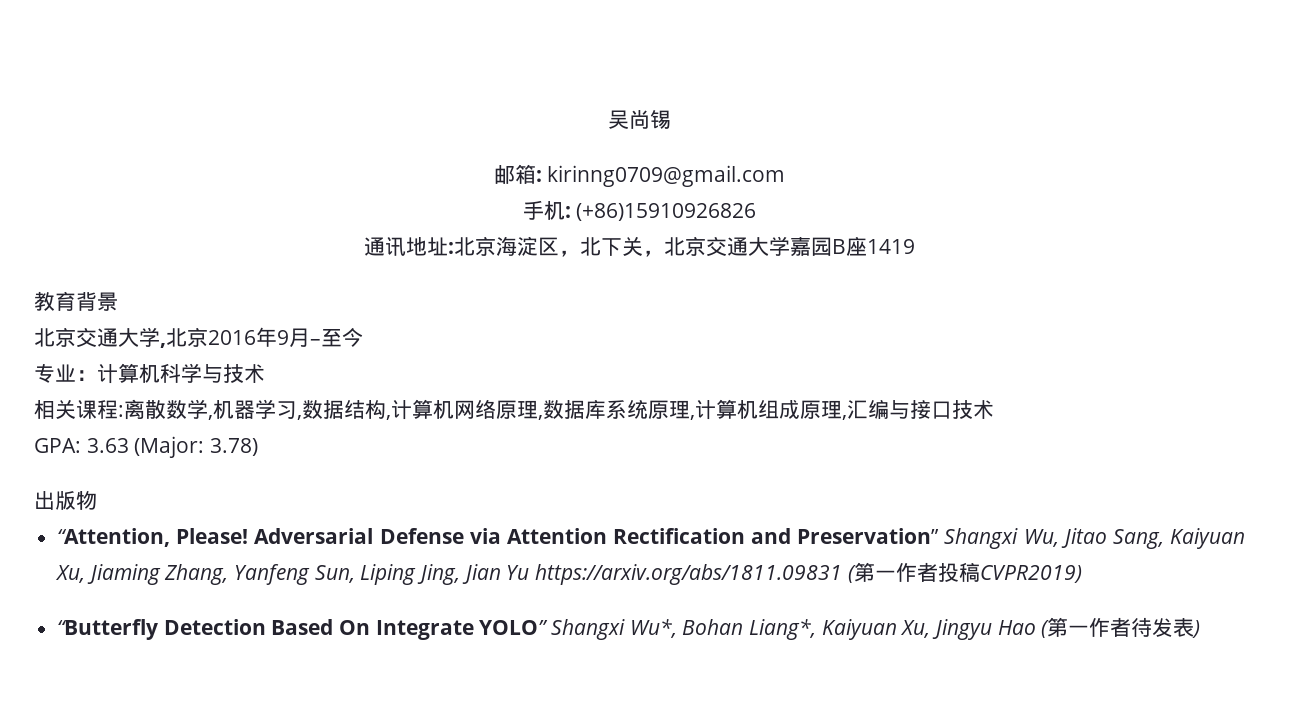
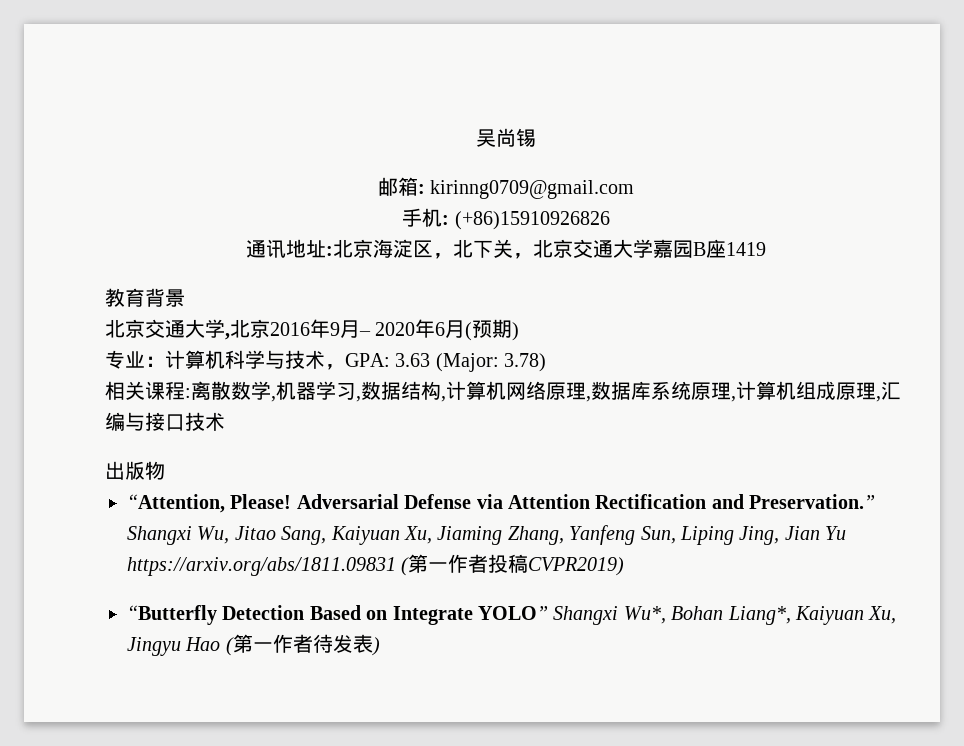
- 北京交通大学,北京2016年9月–至今
+ 北京交通大学,北京2016年9月– 2020年6月(预期)
- 专业：计算机科学与技术
+ 专业：计算机科学与技术，GPA: 3.63 (Major: 3.78)
- GPA: 3.63 (Major: 3.78)
- Adversarial Defense via Attention Rectification and Preservation” Shangxi Wu, Jitao Sang, Kaiyuan Xu, Jiaming Zhang, Yanfeng Sun, Liping Jing, Jian Yu https://arxiv.org/abs/1811.09831 (第一作者投稿CVPR2019)
+ Adversarial Defense via Attention Rectification and Preservation.” Shangxi Wu, Jitao Sang, Kaiyuan Xu, Jiaming Zhang, Yanfeng Sun, Liping Jing, Jian Yu https://arxiv.org/abs/1811.09831 (第一作者投稿CVPR2019)
- “Butterfly Detection Based On Integrate YOLO” Shangxi Wu*, Bohan Liang*, Kaiyuan Xu, Jingyu Hao (第一作者待发表)
+ “Butterfly Detection Based on Integrate YOLO” Shangxi Wu*, Bohan Liang*, Kaiyuan Xu, Jingyu Hao (第一作者待发表)

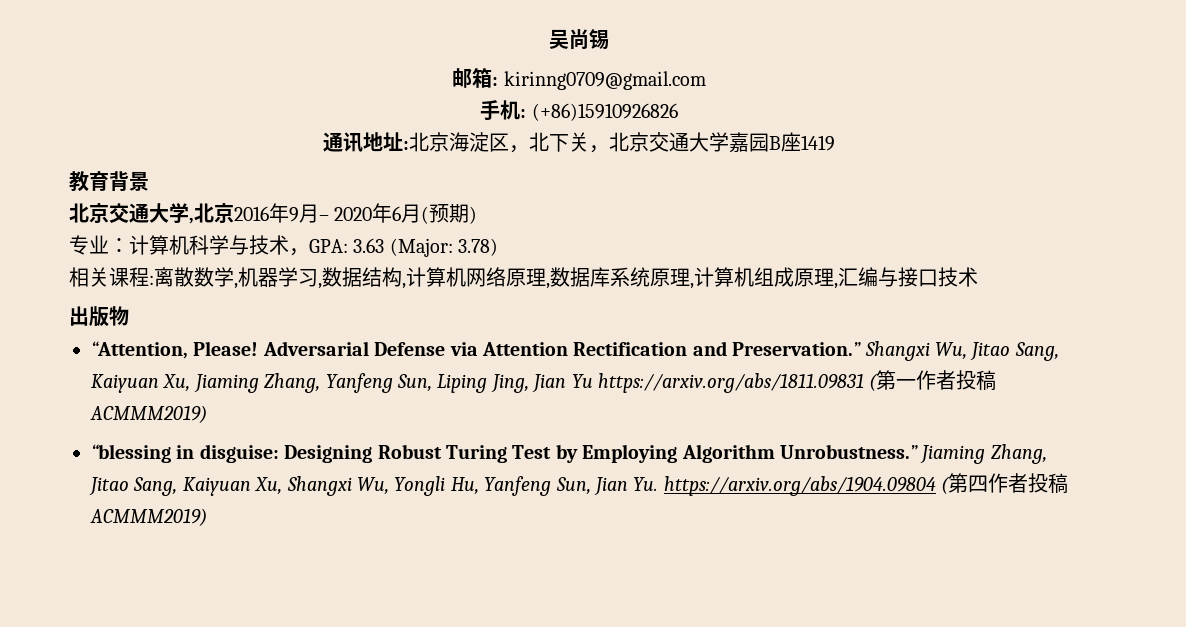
- Shangxi Wu, Jitao Sang, Kaiyuan Xu, Jiaming Zhang, Yanfeng Sun, Liping Jing, Jian Yu https://arxiv.org/abs/1811.09831 (第一作者投稿CVPR2019)
- “Butterfly Detection Based on Integrate YOLO” Shangxi Wu*, Bohan Liang*, Kaiyuan Xu, Jingyu Hao (第一作者待发表)
+ Shangxi Wu, Jitao Sang, Kaiyuan Xu, Jiaming Zhang, Yanfeng Sun, Liping Jing, Jian Yu https://arxiv.org/abs/1811.09831 (第一作者投稿ACMMM2019)
+ “blessing in disguise: Designing Robust Turing Test by Employing Algorithm Unrobustness.” Jiaming Zhang, Jitao Sang, Kaiyuan Xu, Shangxi Wu, Yongli Hu, Yanfeng Sun, Jian Yu. https://arxiv.org/abs/1904.09804 (第四作者投稿ACMMM2019)

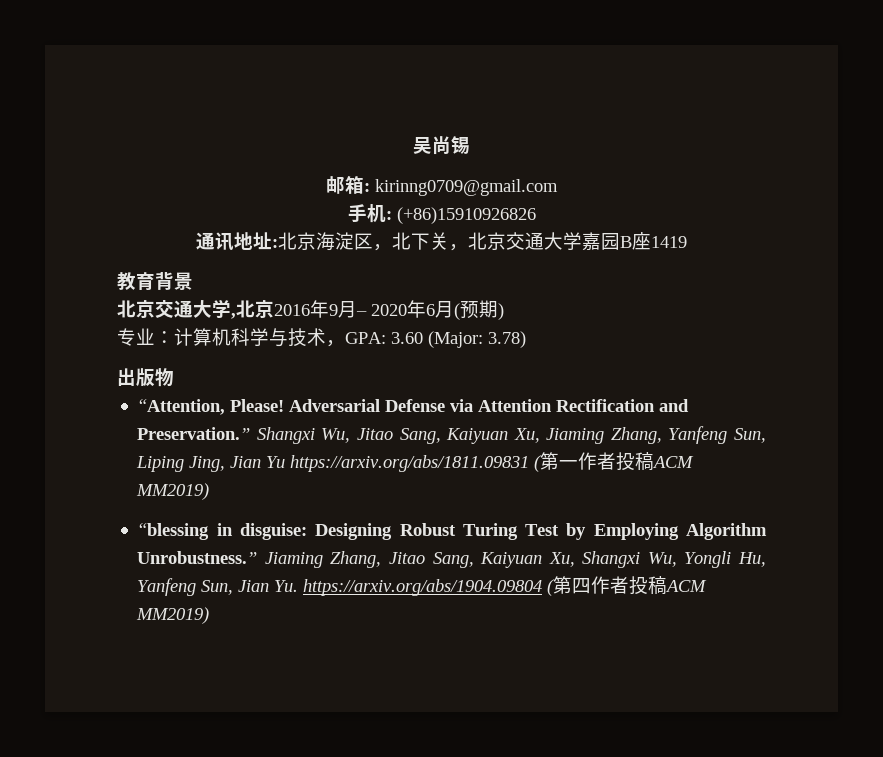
- 专业：计算机科学与技术，GPA: 3.63 (Major: 3.78)
+ 专业：计算机科学与技术，GPA: 3.60 (Major: 3.78)
- 相关课程:离散数学,机器学习,数据结构,计算机网络原理,数据库系统原理,计算机组成原理,汇编与接口技术
- Shangxi Wu, Jitao Sang, Kaiyuan Xu, Jiaming Zhang, Yanfeng Sun, Liping Jing, Jian Yu https://arxiv.org/abs/1811.09831 (第一作者投稿ACMMM2019)
+ Shangxi Wu, Jitao Sang, Kaiyuan Xu, Jiaming Zhang, Yanfeng Sun, Liping Jing, Jian Yu https://arxiv.org/abs/1811.09831 (第一作者投稿ACM MM2019)
- Jiaming Zhang, Jitao Sang, Kaiyuan Xu, Shangxi Wu, Yongli Hu, Yanfeng Sun, Jian Yu. https://arxiv.org/abs/1904.09804 (第四作者投稿ACMMM2019)
+ Jiaming Zhang, Jitao Sang, Kaiyuan Xu, Shangxi Wu, Yongli Hu, Yanfeng Sun, Jian Yu. https://arxiv.org/abs/1904.09804 (第四作者投稿ACM MM2019)

